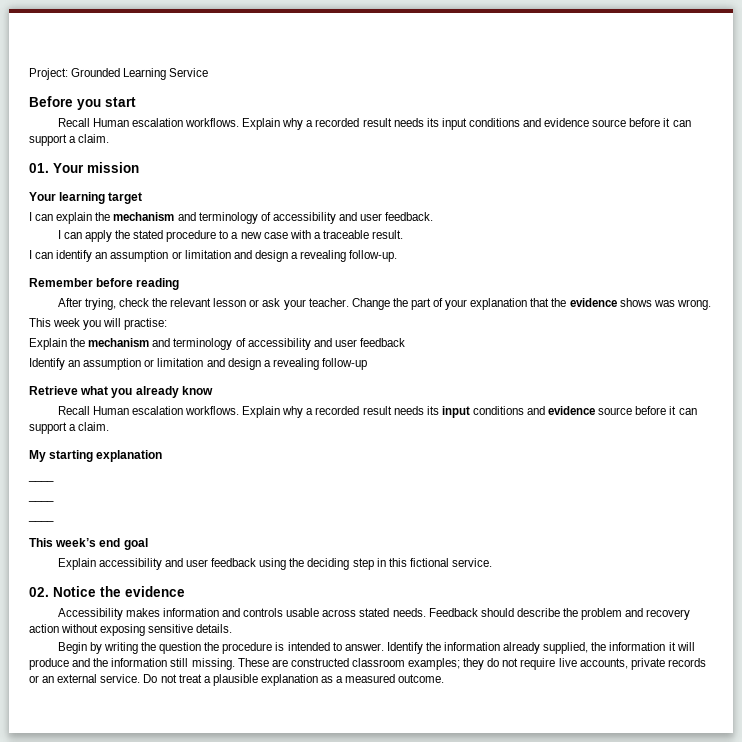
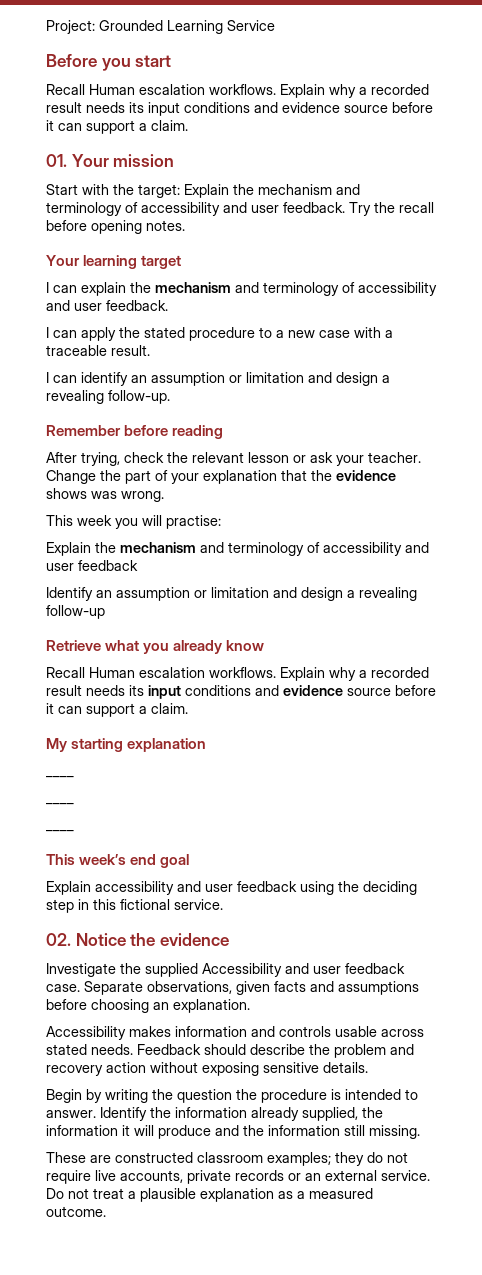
+ Start with the target: Explain the mechanism and terminology of accessibility and user feedback. Try the recall before opening notes.
+ Investigate the supplied Accessibility and user feedback case. Separate observations, given facts and assumptions before choosing an explanation.
- Identify the information already supplied, the information it will produce and the information still missing. These are constructed classroom examples; they do not require live accounts, private records or an external service.
+ Identify the information already supplied, the information it will produce and the information still missing.
+ These are constructed classroom examples; they do not require live accounts, private records or an external service.

